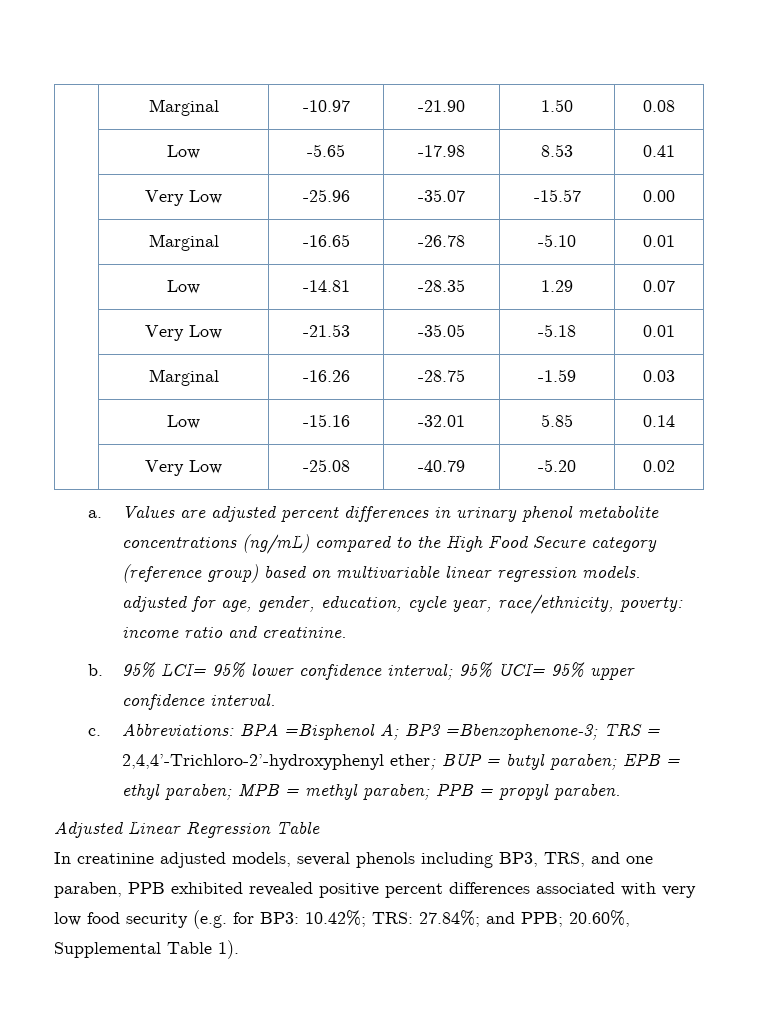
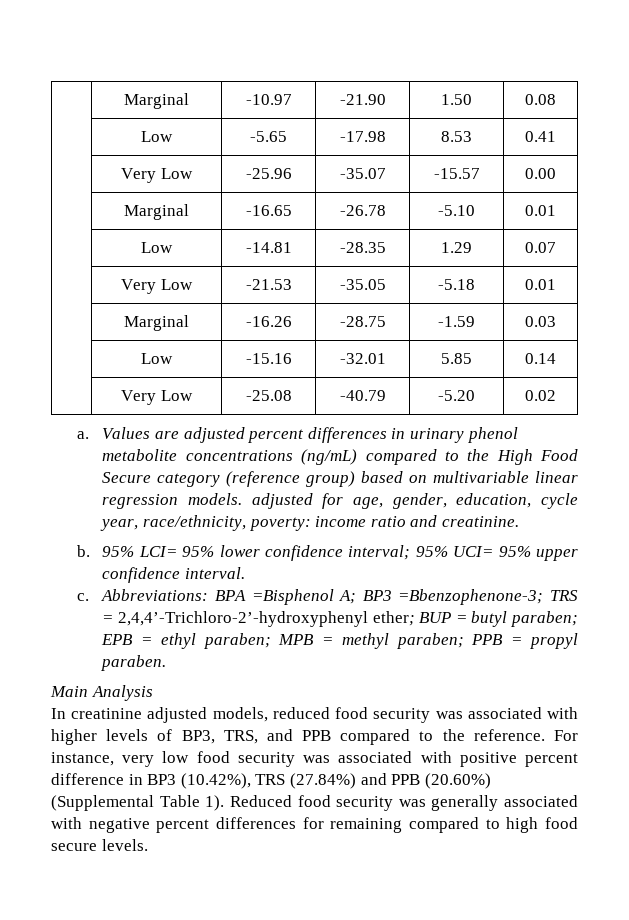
- Adjusted Linear Regression Table
+ Main Analysis
- In creatinine adjusted models, several phenols including BP3, TRS, and one paraben, PPB exhibited revealed positive percent differences associated with very low food security (e.g. for BP3: 10.42%; TRS: 27.84%; and PPB; 20.60%, Supplemental Table 1).
+ In creatinine adjusted models, reduced food security was associated with higher levels of BP3, TRS, and PPB compared to the reference. For instance, very low food security was associated with positive percent difference in BP3 (10.42%), TRS (27.84%) and PPB (20.60%) (Supplemental Table 1). Reduced food security was generally associated with negative percent differences for remaining compared to high food secure levels.

